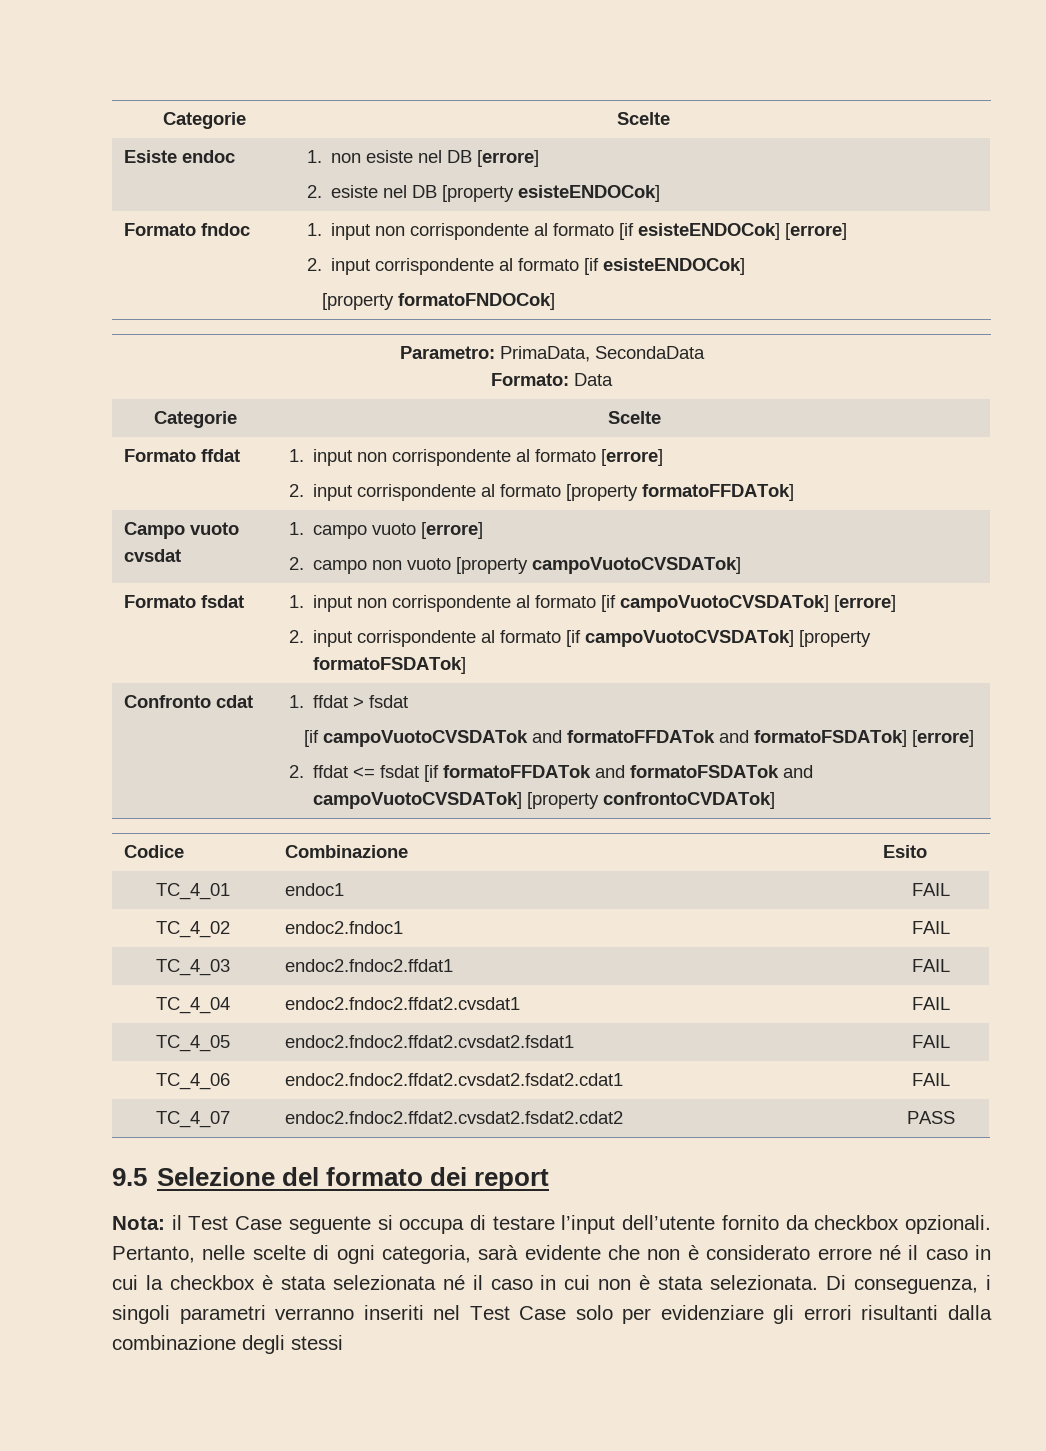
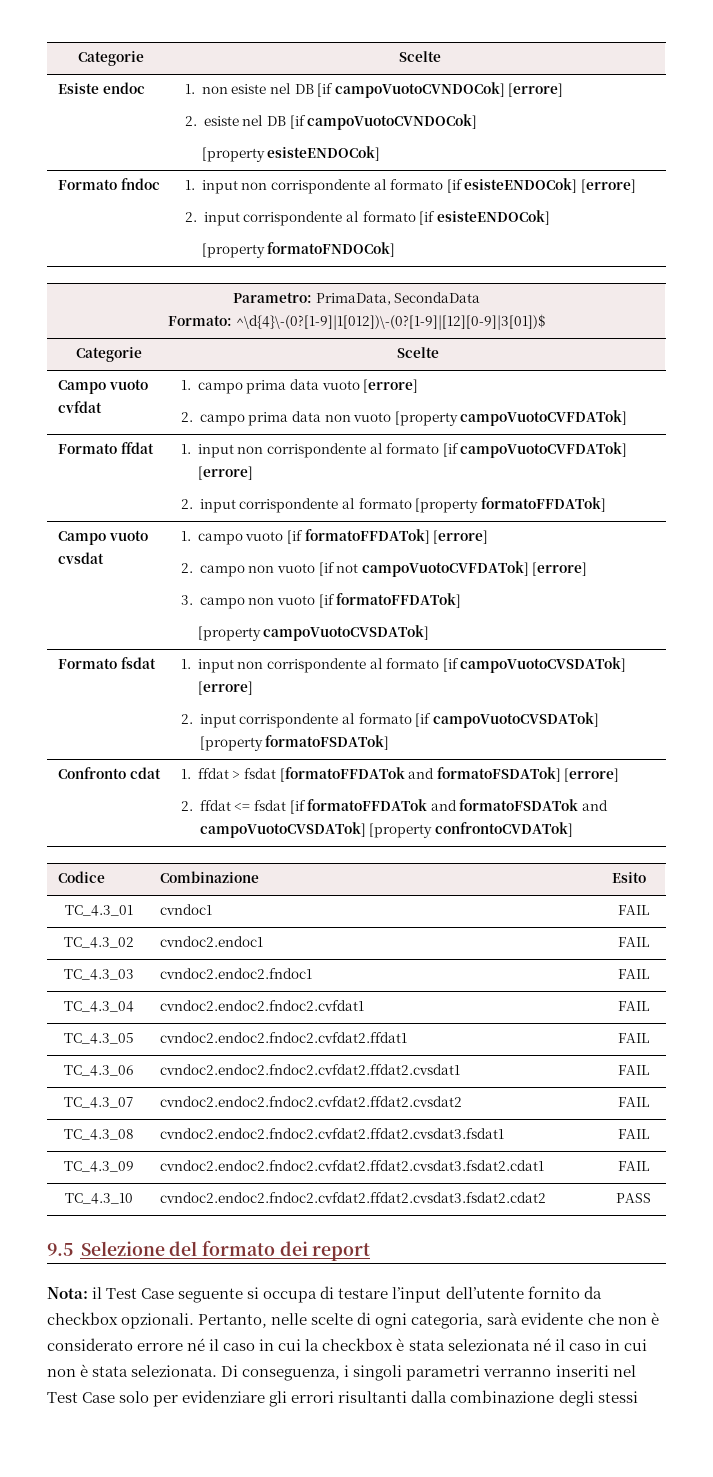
- Esiste endoc | 1. non esiste nel DB [errore]
- 2. esiste nel DB [property esisteENDOCok]
+ Esiste endoc | 1. non esiste nel DB [if campoVuotoCVNDOCok] [errore]
+ 2. esiste nel DB [if campoVuotoCVNDOCok]
+ [property esisteENDOCok]
  Parametro: PrimaData, SecondaData
- Formato: Data
+ Formato: ^\d{4}\-(0?[1-9]|1[012])\-(0?[1-9]|[12][0-9]|3[01])$
  Categorie | Scelte
+ Campo vuoto cvfdat | 1. campo prima data vuoto [errore]
+ 2. campo prima data non vuoto [property campoVuotoCVFDATok]
- Formato ffdat | 1. input non corrispondente al formato [errore]
+ Formato ffdat | 1. input non corrispondente al formato [if campoVuotoCVFDATok] [errore]
- Campo vuoto cvsdat | 1. campo vuoto [errore]
- 2. campo non vuoto [property campoVuotoCVSDATok]
+ Campo vuoto cvsdat | 1. campo vuoto [if formatoFFDATok] [errore]
+ 2. campo non vuoto [if not campoVuotoCVFDATok] [errore]
+ 3. campo non vuoto [if formatoFFDATok]
+ [property campoVuotoCVSDATok]
- Confronto cdat | 1. ffdat > fsdat
- [if campoVuotoCVSDATok and formatoFFDATok and formatoFSDATok] [errore]
+ Confronto cdat | 1. ffdat > fsdat [formatoFFDATok and formatoFSDATok] [errore]
- TC_4_01 | endoc1 | FAIL
- TC_4_02 | endoc2.fndoc1 | FAIL
- TC_4_03 | endoc2.fndoc2.ffdat1 | FAIL
- TC_4_04 | endoc2.fndoc2.ffdat2.cvsdat1 | FAIL
- TC_4_05 | endoc2.fndoc2.ffdat2.cvsdat2.fsdat1 | FAIL
- TC_4_06 | endoc2.fndoc2.ffdat2.cvsdat2.fsdat2.cdat1 | FAIL
- TC_4_07 | endoc2.fndoc2.ffdat2.cvsdat2.fsdat2.cdat2 | PASS
+ TC_4.3_01 | cvndoc1 | FAIL
+ TC_4.3_02 | cvndoc2.endoc1 | FAIL
+ TC_4.3_03 | cvndoc2.endoc2.fndoc1 | FAIL
+ TC_4.3_04 | cvndoc2.endoc2.fndoc2.cvfdat1 | FAIL
+ TC_4.3_05 | cvndoc2.endoc2.fndoc2.cvfdat2.ffdat1 | FAIL
+ TC_4.3_06 | cvndoc2.endoc2.fndoc2.cvfdat2.ffdat2.cvsdat1 | FAIL
+ TC_4.3_07 | cvndoc2.endoc2.fndoc2.cvfdat2.ffdat2.cvsdat2 | FAIL
+ TC_4.3_08 | cvndoc2.endoc2.fndoc2.cvfdat2.ffdat2.cvsdat3.fsdat1 | FAIL
+ TC_4.3_09 | cvndoc2.endoc2.fndoc2.cvfdat2.ffdat2.cvsdat3.fsdat2.cdat1 | FAIL
+ TC_4.3_10 | cvndoc2.endoc2.fndoc2.cvfdat2.ffdat2.cvsdat3.fsdat2.cdat2 | PASS

